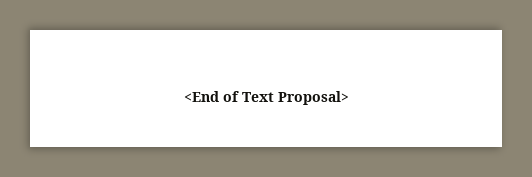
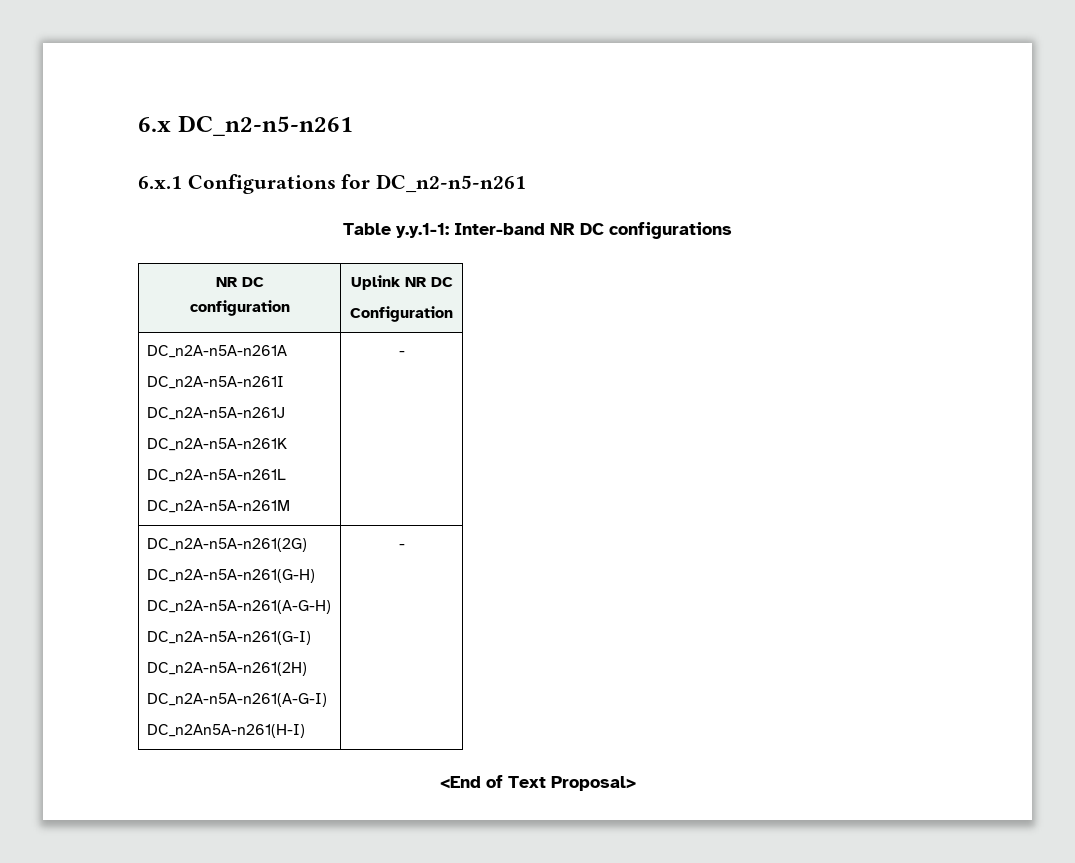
+ 6.x DC_n2-n5-n261
+ 6.x.1 Configurations for DC_n2-n5-n261
+ Table y.y.1-1: Inter-band NR DC configurations
+ NR DC
+ configuration | Uplink NR DC
+ Configuration
+ DC_n2A-n5A-n261A
+ DC_n2A-n5A-n261I
+ DC_n2A-n5A-n261J
+ DC_n2A-n5A-n261K
+ DC_n2A-n5A-n261L
+ DC_n2A-n5A-n261M | -
+ DC_n2A-n5A-n261(2G)
+ DC_n2A-n5A-n261(G-H)
+ DC_n2A-n5A-n261(A-G-H)
+ DC_n2A-n5A-n261(G-I)
+ DC_n2A-n5A-n261(2H)
+ DC_n2A-n5A-n261(A-G-I)
+ DC_n2An5A-n261(H-I) | -

